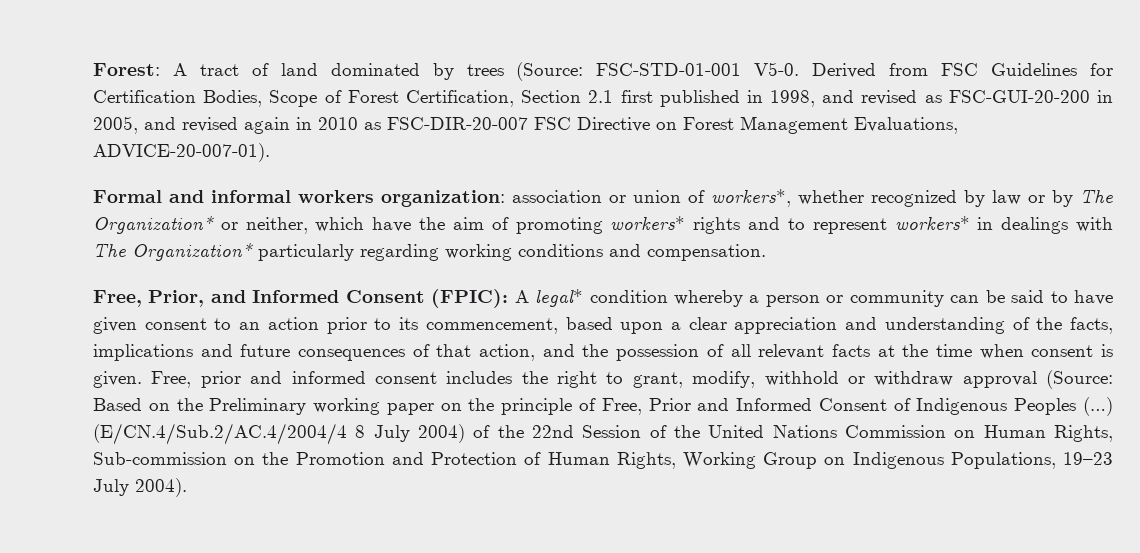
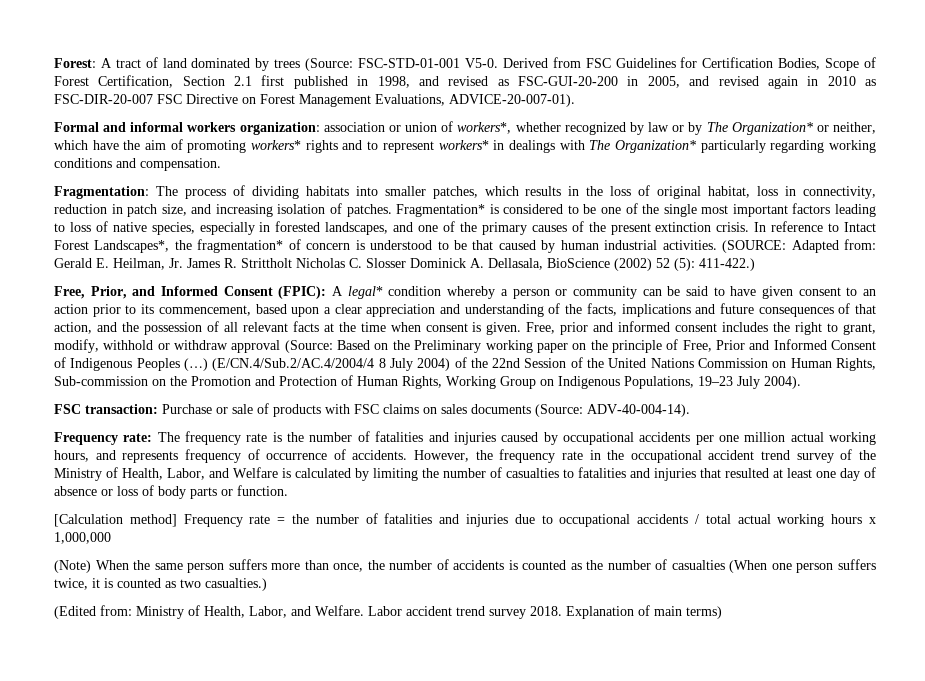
+ Fragmentation: The process of dividing habitats into smaller patches, which results in the loss of original habitat, loss in connectivity, reduction in patch size, and increasing isolation of patches. Fragmentation* is considered to be one of the single most important factors leading to loss of native species, especially in forested landscapes, and one of the primary causes of the present extinction crisis. In reference to Intact Forest Landscapes*, the fragmentation* of concern is understood to be that caused by human industrial activities. (SOURCE: Adapted from: Gerald E. Heilman, Jr. James R. Strittholt Nicholas C. Slosser Dominick A. Dellasala, BioScience (2002) 52 (5): 411-422.)
+ FSC transaction: Purchase or sale of products with FSC claims on sales documents (Source: ADV-40-004-14).
+ Frequency rate: The frequency rate is the number of fatalities and injuries caused by occupational accidents per one million actual working hours, and represents frequency of occurrence of accidents. However, the frequency rate in the occupational accident trend survey of the Ministry of Health, Labor, and Welfare is calculated by limiting the number of casualties to fatalities and injuries that resulted at least one day of absence or loss of body parts or function.
+ [Calculation method] Frequency rate = the number of fatalities and injuries due to occupational accidents / total actual working hours x 1,000,000
+ (Note) When the same person suffers more than once, the number of accidents is counted as the number of casualties (When one person suffers twice, it is counted as two casualties.)
+ (Edited from: Ministry of Health, Labor, and Welfare. Labor accident trend survey 2018. Explanation of main terms)

